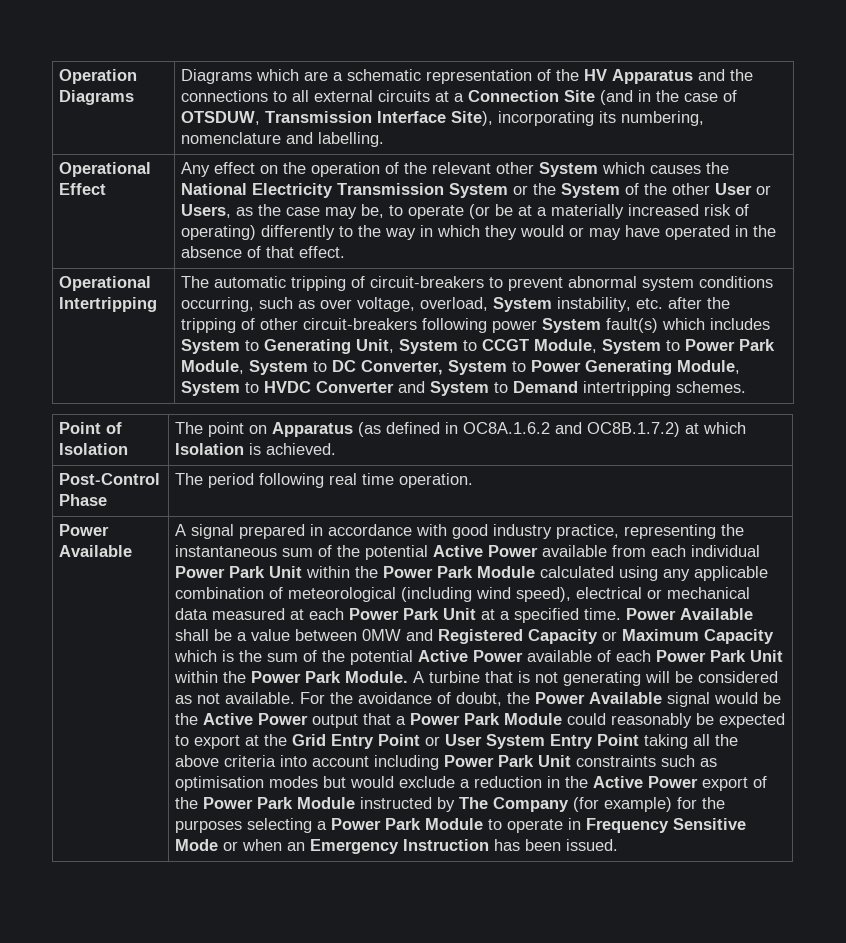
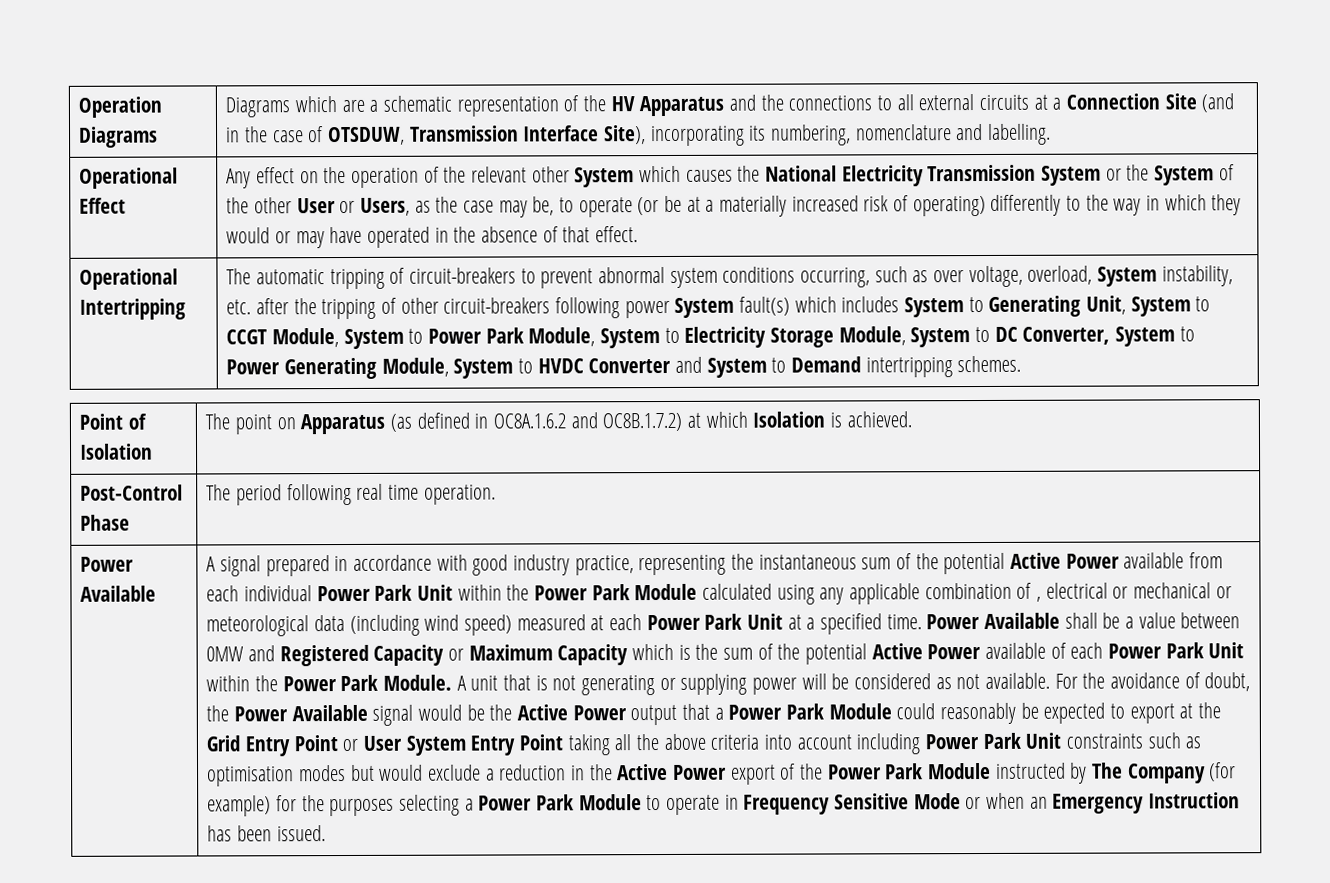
- The automatic tripping of circuit-breakers to prevent abnormal system conditions occurring, such as over voltage, overload, System instability, etc. after the tripping of other circuit-breakers following power System fault(s) which includes System to Generating Unit, System to CCGT Module, System to Power Park Module, System to DC Converter, System to Power Generating Module, System to HVDC Converter and System to Demand intertripping schemes.
+ The automatic tripping of circuit-breakers to prevent abnormal system conditions occurring, such as over voltage, overload, System instability, etc. after the tripping of other circuit-breakers following power System fault(s) which includes System to Generating Unit, System to CCGT Module, System to Power Park Module, System to Electricity Storage Module, System to DC Converter, System to Power Generating Module, System to HVDC Converter and System to Demand intertripping schemes.
- A signal prepared in accordance with good industry practice, representing the instantaneous sum of the potential Active Power available from each individual Power Park Unit within the Power Park Module calculated using any applicable combination of meteorological (including wind speed), electrical or mechanical data measured at each Power Park Unit at a specified time.
+ A signal prepared in accordance with good industry practice, representing the instantaneous sum of the potential Active Power available from each individual Power Park Unit within the Power Park Module calculated using any applicable combination of , electrical or mechanical or meteorological data (including wind speed) measured at each Power Park Unit at a specified time.
- A turbine that is not generating will be considered as not available.
+ A unit that is not generating or supplying power will be considered as not available.

